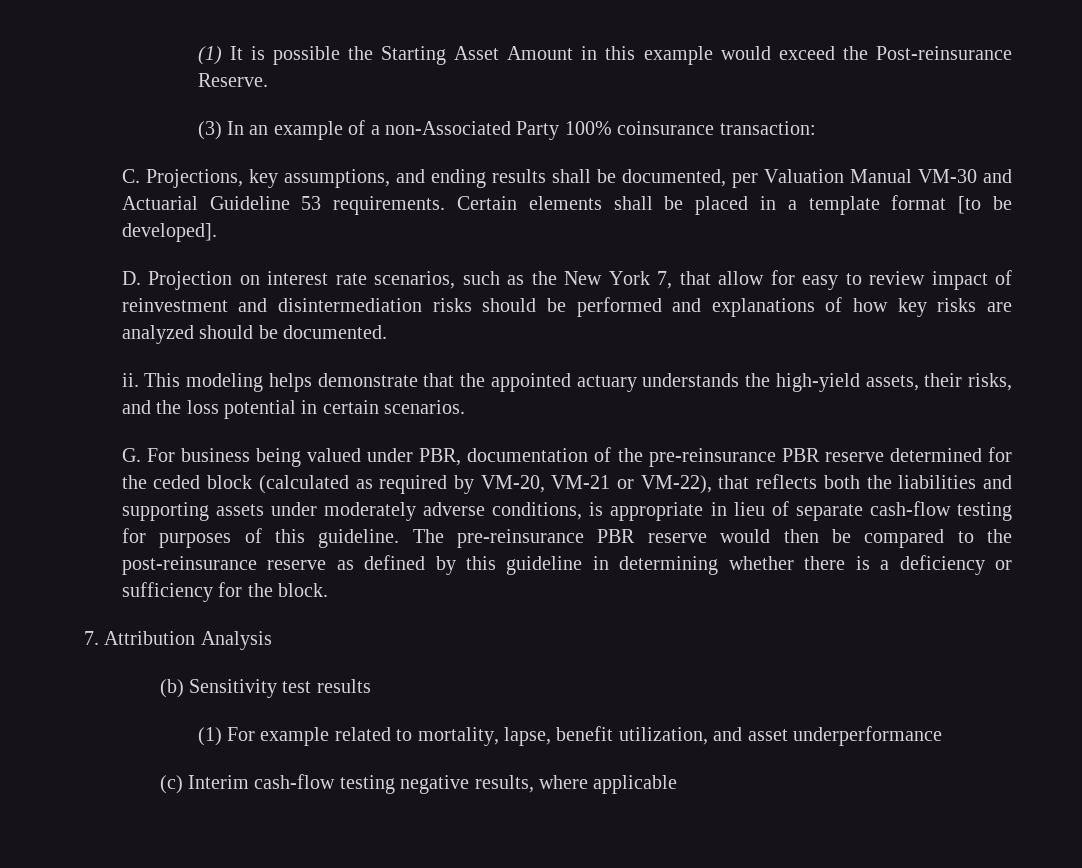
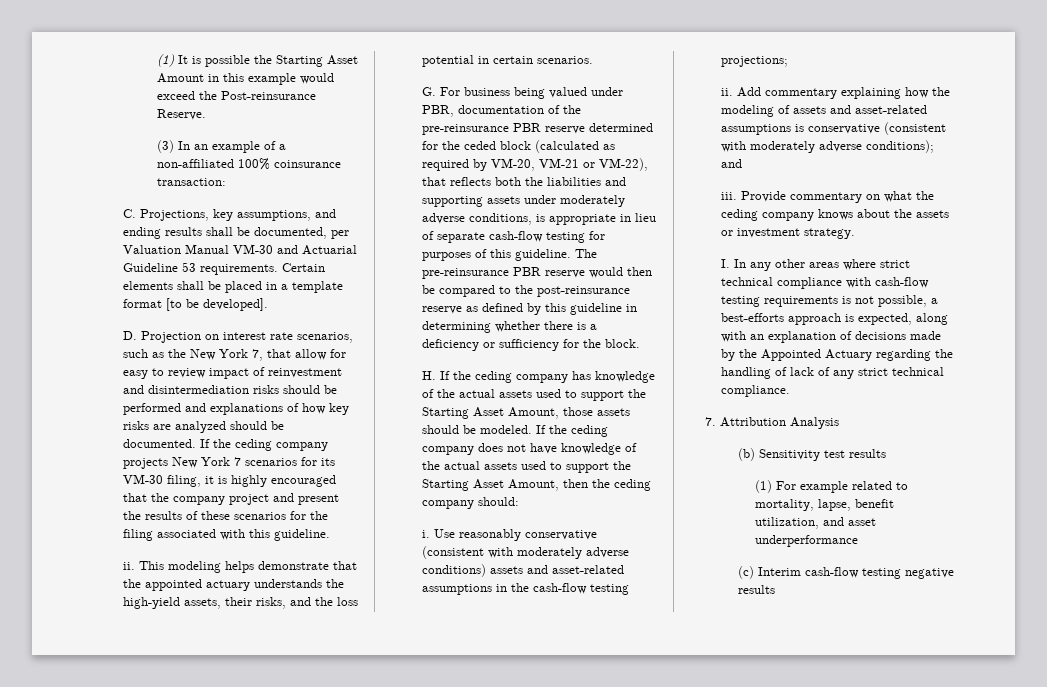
- (3) In an example of a non-Associated Party 100% coinsurance transaction:
+ (3) In an example of a non-affiliated 100% coinsurance transaction:
+ If the ceding company projects New York 7 scenarios for its VM-30 filing, it is highly encouraged that the company project and present the results of these scenarios for the filing associated with this guideline.
+ H. If the ceding company has knowledge of the actual assets used to support the Starting Asset Amount, those assets should be modeled. If the ceding company does not have knowledge of the actual assets used to support the Starting Asset Amount, then the ceding company should:
+ i. Use reasonably conservative (consistent with moderately adverse conditions) assets and asset-related assumptions in the cash-flow testing projections;
+ ii. Add commentary explaining how the modeling of assets and asset-related assumptions is conservative (consistent with moderately adverse conditions); and
+ iii. Provide commentary on what the ceding company knows about the assets or investment strategy.
+ I. In any other areas where strict technical compliance with cash-flow testing requirements is not possible, a best-efforts approach is expected, along with an explanation of decisions made by the Appointed Actuary regarding the handling of lack of any strict technical compliance.
- (c) Interim cash-flow testing negative results, where applicable
+ (c) Interim cash-flow testing negative results

